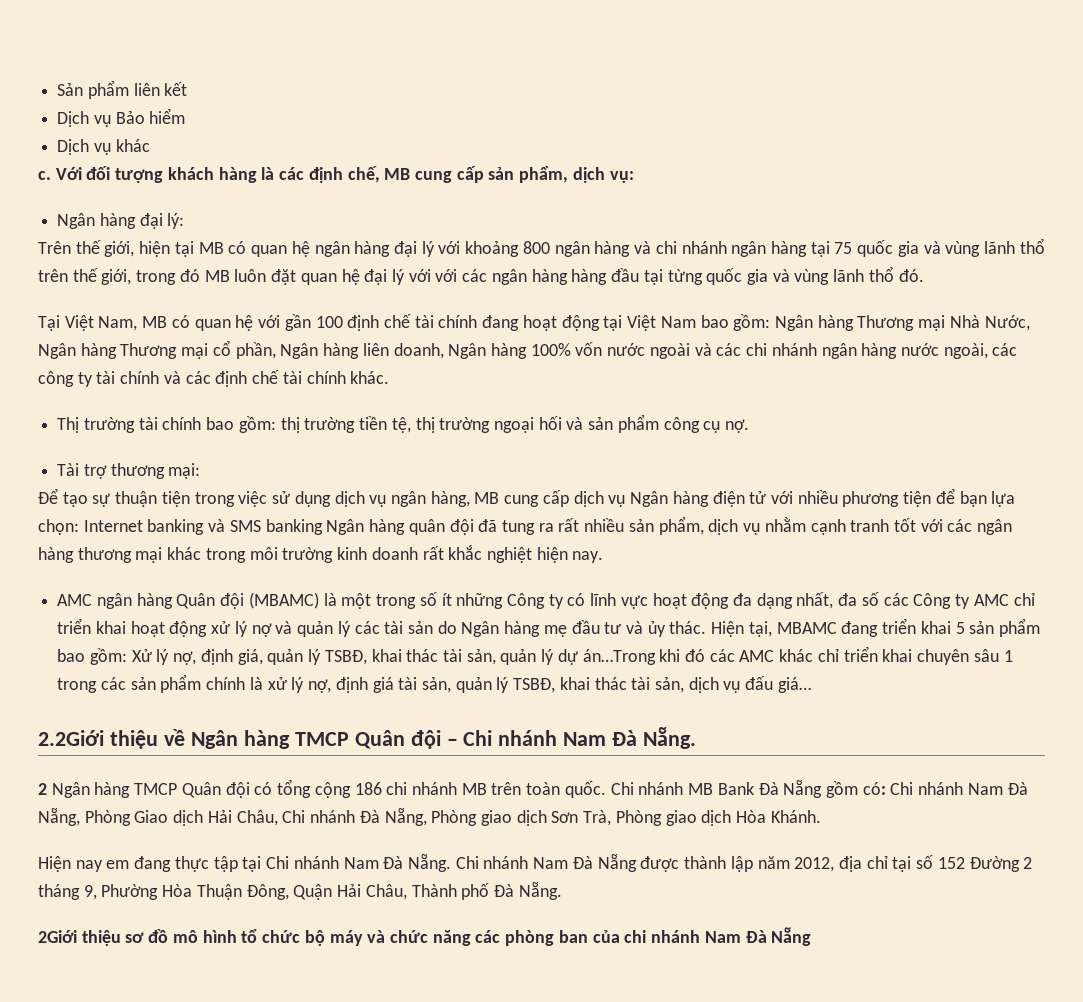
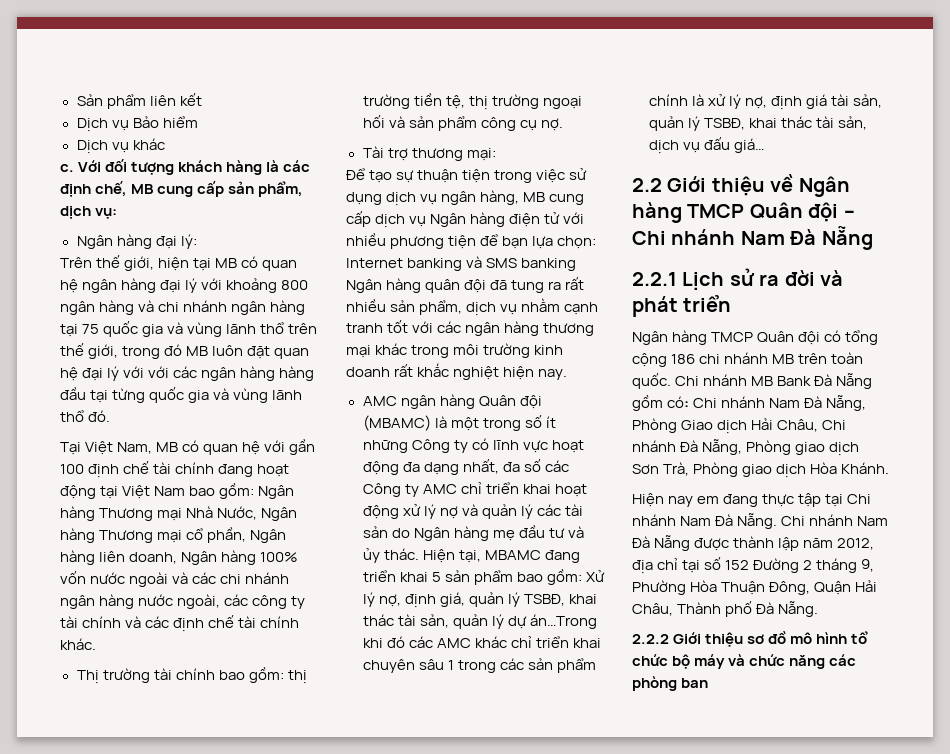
- 2.2Giới thiệu về Ngân hàng TMCP Quân đội – Chi nhánh Nam Đà Nẵng.
- 2 Ngân hàng TMCP Quân đội có tổng cộng 186 chi nhánh MB trên toàn quốc.
+ 2.2 Giới thiệu về Ngân hàng TMCP Quân đội – Chi nhánh Nam Đà Nẵng
+ 2.2.1 Lịch sử ra đời và phát triển
+ Ngân hàng TMCP Quân đội có tổng cộng 186 chi nhánh MB trên toàn quốc.
- 2Giới thiệu sơ đồ mô hình tổ chức bộ máy và chức năng các phòng ban của chi nhánh Nam Đà Nẵng
+ 2.2.2 Giới thiệu sơ đồ mô hình tổ chức bộ máy và chức năng các phòng ban

